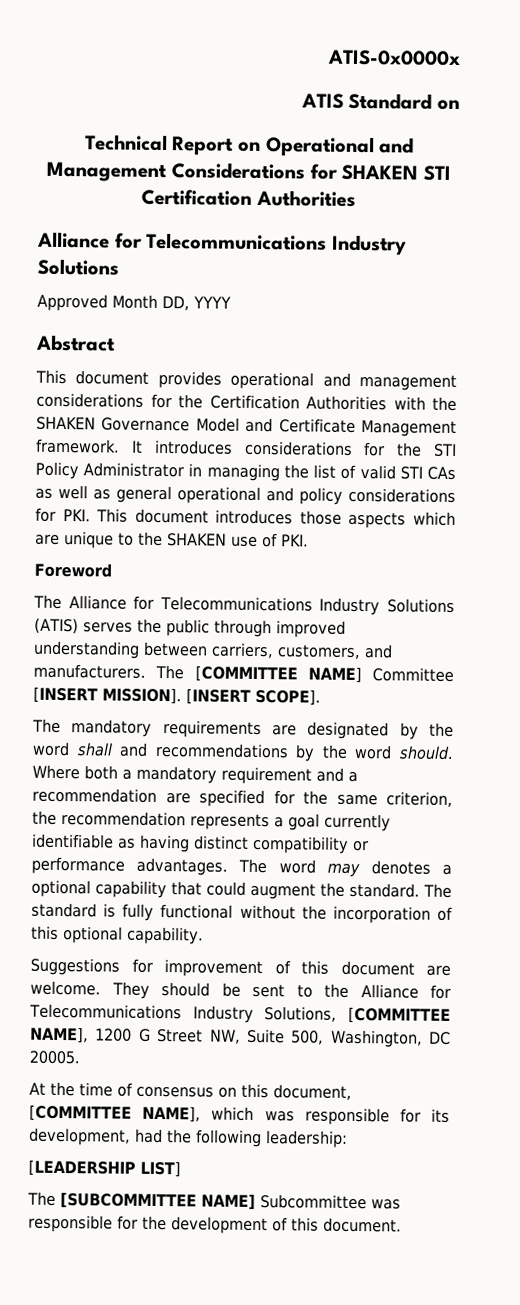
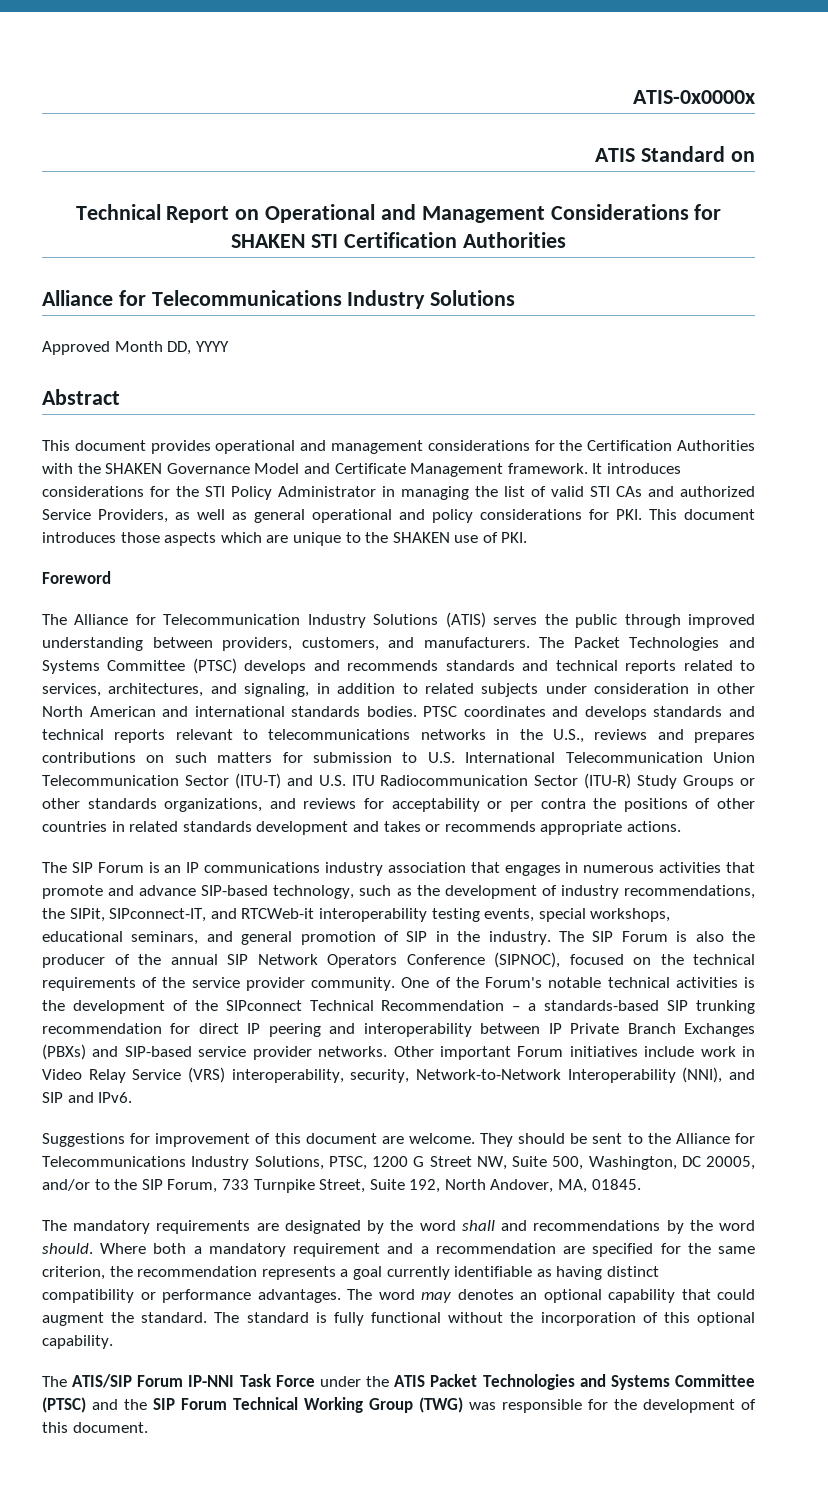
- It introduces considerations for the STI Policy Administrator in managing the list of valid STI CAs as well as general operational and policy considerations for PKI. This document introduces those aspects which are unique to the SHAKEN use of PKI.
+ It introduces considerations for the STI Policy Administrator in managing the list of valid STI CAs and authorized Service Providers, as well as general operational and policy considerations for PKI. This document introduces those aspects which are unique to the SHAKEN use of PKI.
- The Alliance for Telecommunications Industry Solutions (ATIS) serves the public through improved understanding between carriers, customers, and manufacturers.
+ The Alliance for Telecommunication Industry Solutions (ATIS) serves the public through improved understanding between providers, customers, and manufacturers.
- The [COMMITTEE NAME] Committee [INSERT MISSION]. [INSERT SCOPE].
+ The Packet Technologies and Systems Committee (PTSC) develops and recommends standards and technical reports related to services, architectures, and signaling, in addition to related subjects under consideration in other North American and international standards bodies. PTSC coordinates and develops standards and technical reports relevant to telecommunications networks in the U.S., reviews and prepares contributions on such matters for submission to U.S. International Telecommunication Union Telecommunication Sector (ITU-T) and U.S. ITU Radiocommunication Sector (ITU-R) Study Groups or other standards organizations, and reviews for acceptability or per contra the positions of other countries in related standards development and takes or recommends appropriate actions.
+ The SIP Forum is an IP communications industry association that engages in numerous activities that promote and advance SIP-based technology, such as the development of industry recommendations, the SIPit, SIPconnect-IT, and RTCWeb-it interoperability testing events, special workshops, educational seminars, and general promotion of SIP in the industry. The SIP Forum is also the producer of the annual SIP Network Operators Conference (SIPNOC), focused on the technical requirements of the service provider community. One of the Forum's notable technical activities is the development of the SIPconnect Technical Recommendation – a standards-based SIP trunking recommendation for direct IP peering and interoperability between IP Private Branch Exchanges (PBXs) and SIP-based service provider networks. Other important Forum initiatives include work in Video Relay Service (VRS) interoperability, security, Network-to-Network Interoperability (NNI), and SIP and IPv6.
+ Suggestions for improvement of this document are welcome. They should be sent to the Alliance for Telecommunications Industry Solutions, PTSC, 1200 G Street NW, Suite 500, Washington, DC 20005, and/or to the SIP Forum, 733 Turnpike Street, Suite 192, North Andover, MA, 01845.
- The word may denotes a optional capability that could augment the standard.
+ The word may denotes an optional capability that could augment the standard.
- Suggestions for improvement of this document are welcome. They should be sent to the Alliance for Telecommunications Industry Solutions, [COMMITTEE NAME], 1200 G Street NW, Suite 500, Washington, DC 20005.
- At the time of consensus on this document, [COMMITTEE NAME], which was responsible for its development, had the following leadership:
- [LEADERSHIP LIST]
- The [SUBCOMMITTEE NAME] Subcommittee was responsible for the development of this document.
+ The ATIS/SIP Forum IP-NNI Task Force under the ATIS Packet Technologies and Systems Committee (PTSC) and the SIP Forum Technical Working Group (TWG) was responsible for the development of this document.

